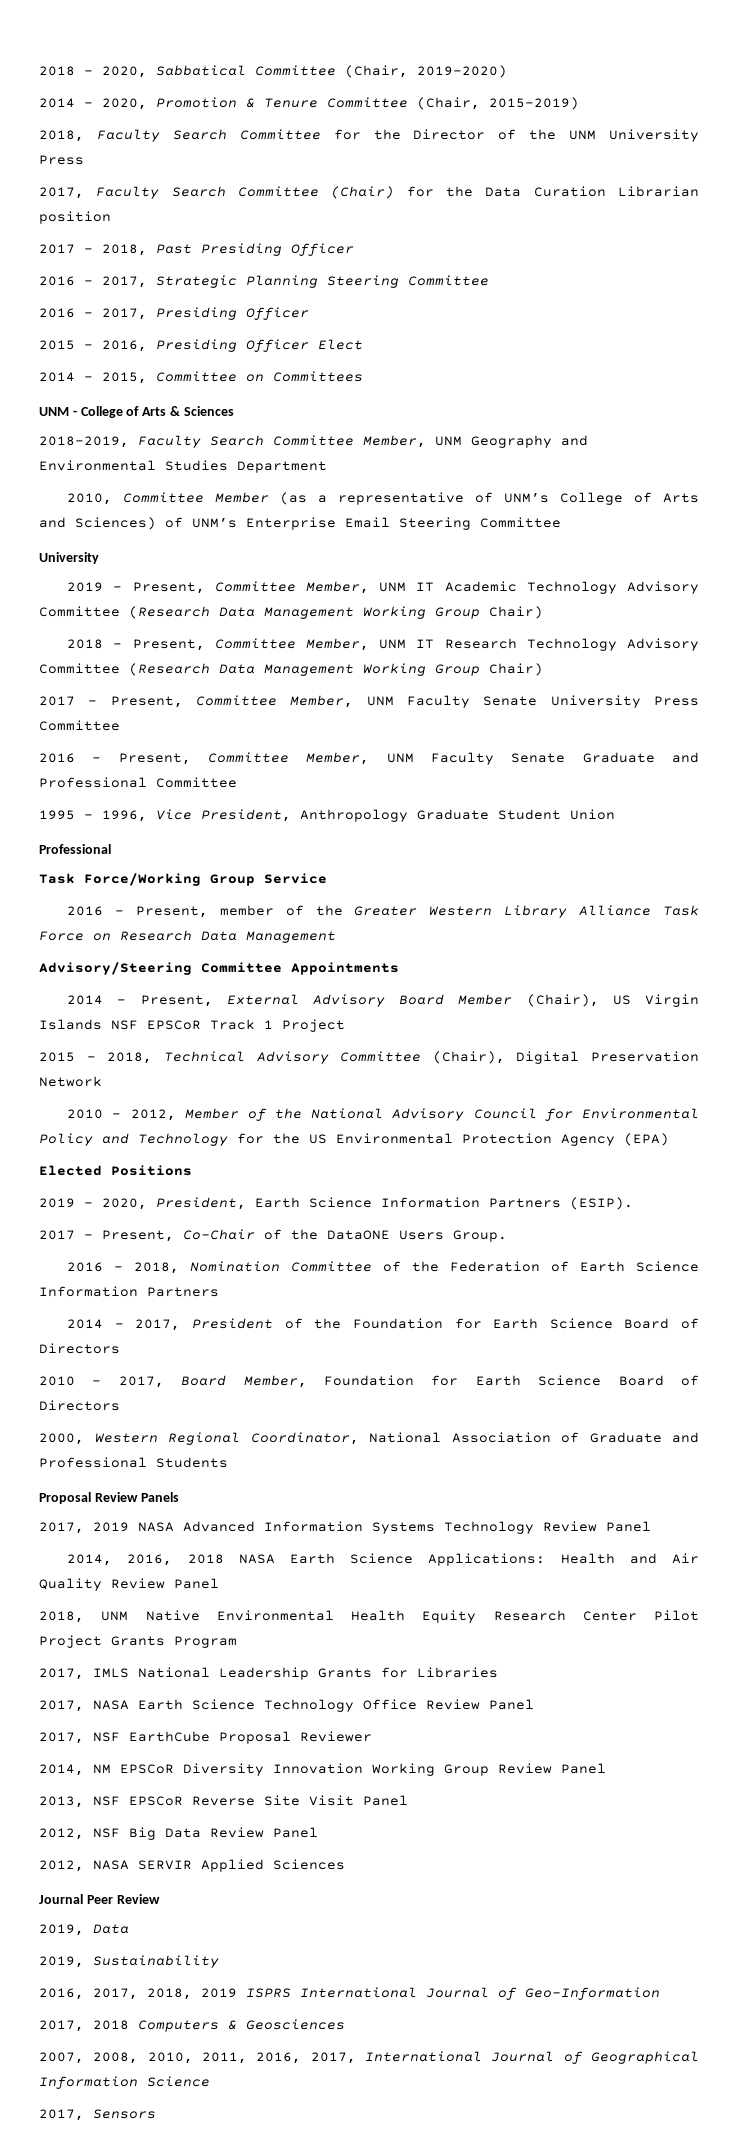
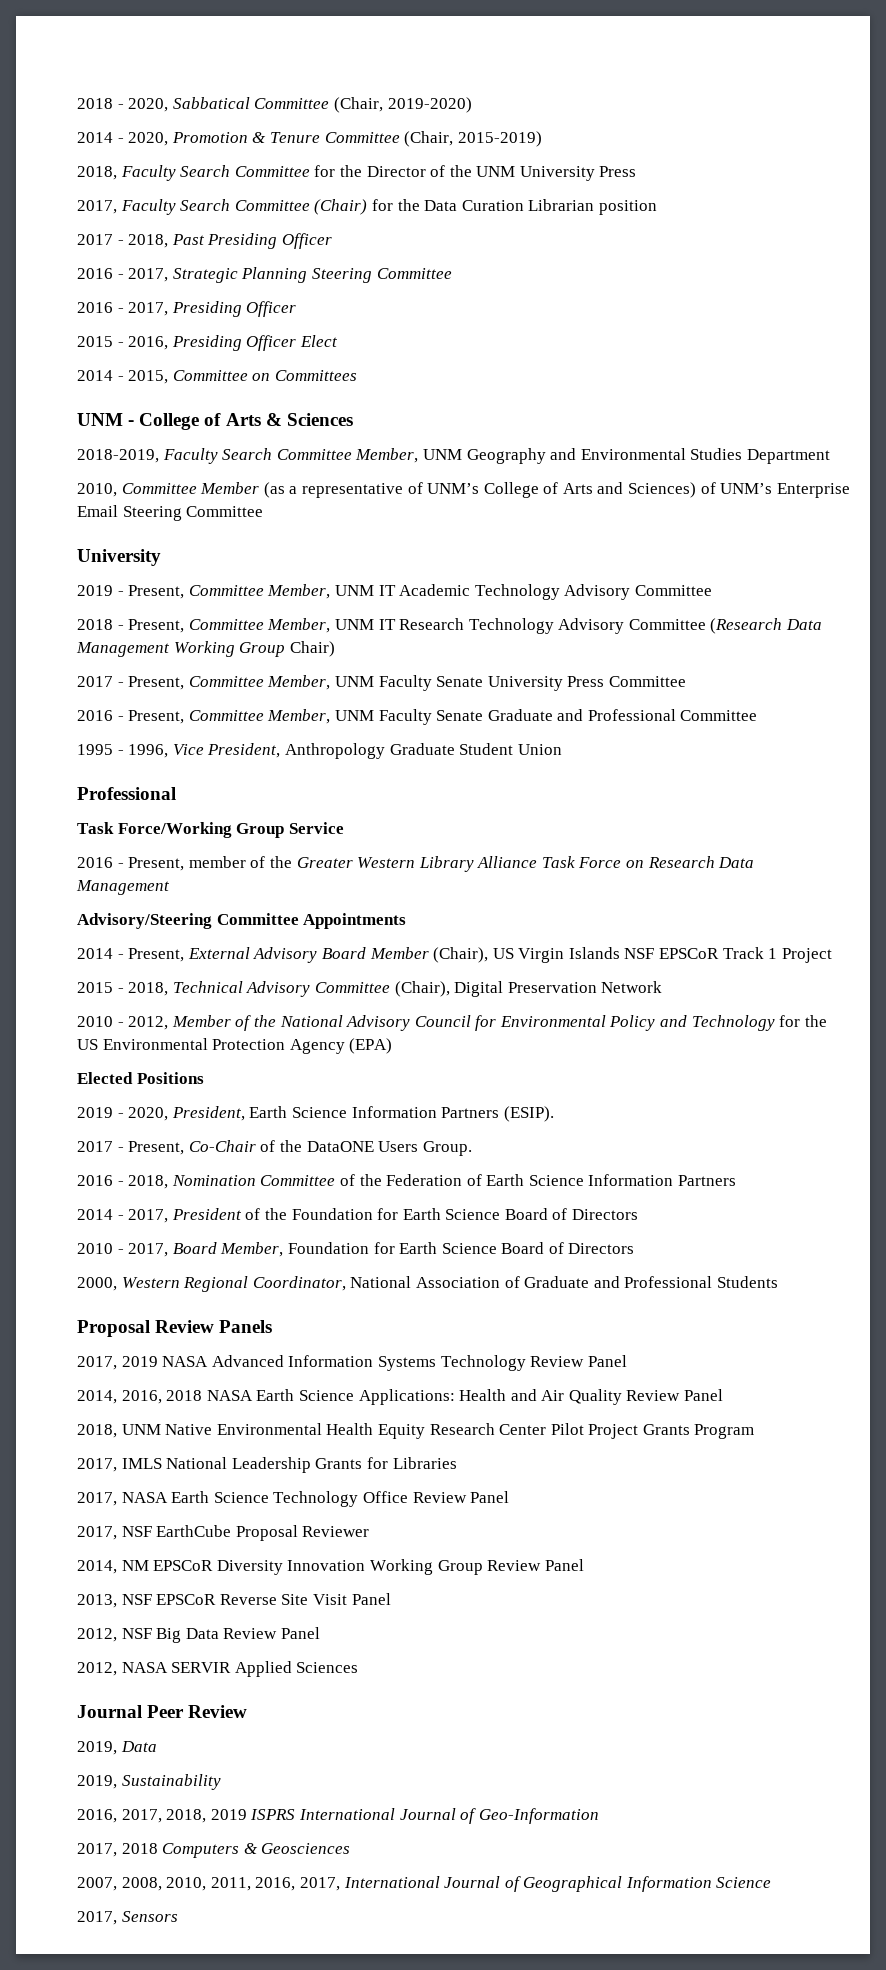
- 2019 - Present, Committee Member, UNM IT Academic Technology Advisory Committee (Research Data Management Working Group Chair)
+ 2019 - Present, Committee Member, UNM IT Academic Technology Advisory Committee

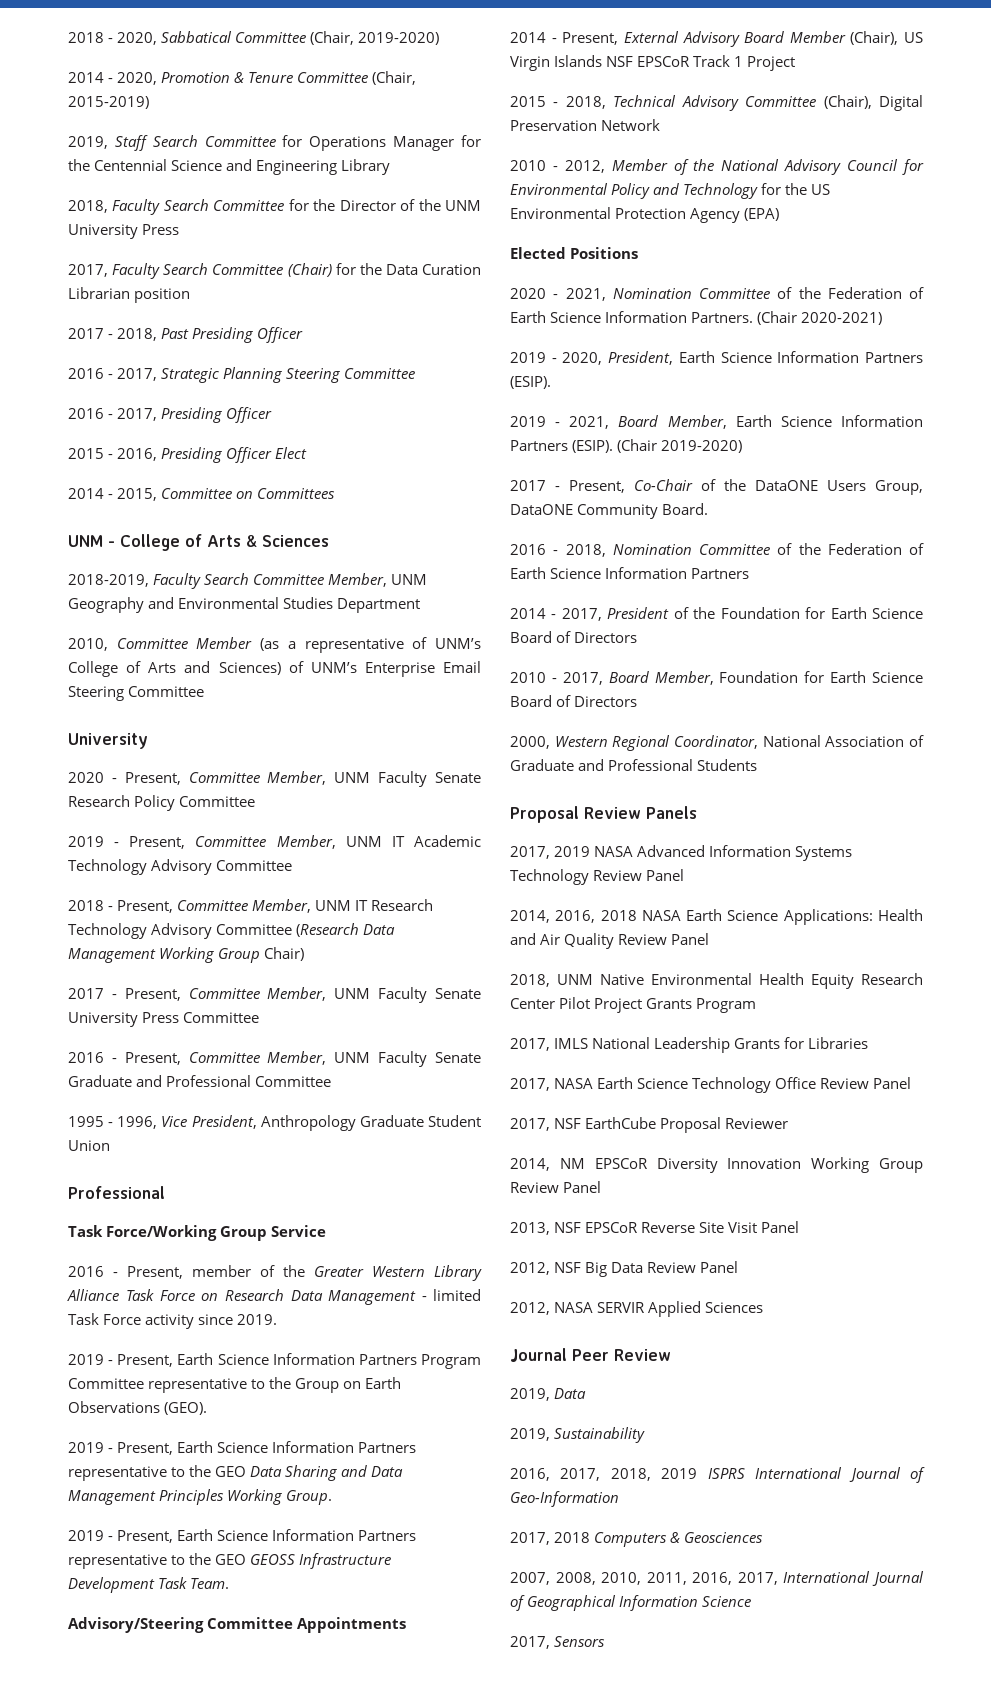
+ 2019, Staff Search Committee for Operations Manager for the Centennial Science and Engineering Library
+ 2020 - Present, Committee Member, UNM Faculty Senate Research Policy Committee
- 2016 - Present, member of the Greater Western Library Alliance Task Force on Research Data Management
+ 2016 - Present, member of the Greater Western Library Alliance Task Force on Research Data Management - limited Task Force activity since 2019.
+ 2019 - Present, Earth Science Information Partners Program Committee representative to the Group on Earth Observations (GEO).
+ 2019 - Present, Earth Science Information Partners representative to the GEO Data Sharing and Data Management Principles Working Group.
+ 2019 - Present, Earth Science Information Partners representative to the GEO GEOSS Infrastructure Development Task Team.
+ 2020 - 2021, Nomination Committee of the Federation of Earth Science Information Partners. (Chair 2020-2021)
+ 2019 - 2021, Board Member, Earth Science Information Partners (ESIP). (Chair 2019-2020)
- 2017 - Present, Co-Chair of the DataONE Users Group.
+ 2017 - Present, Co-Chair of the DataONE Users Group, DataONE Community Board.

